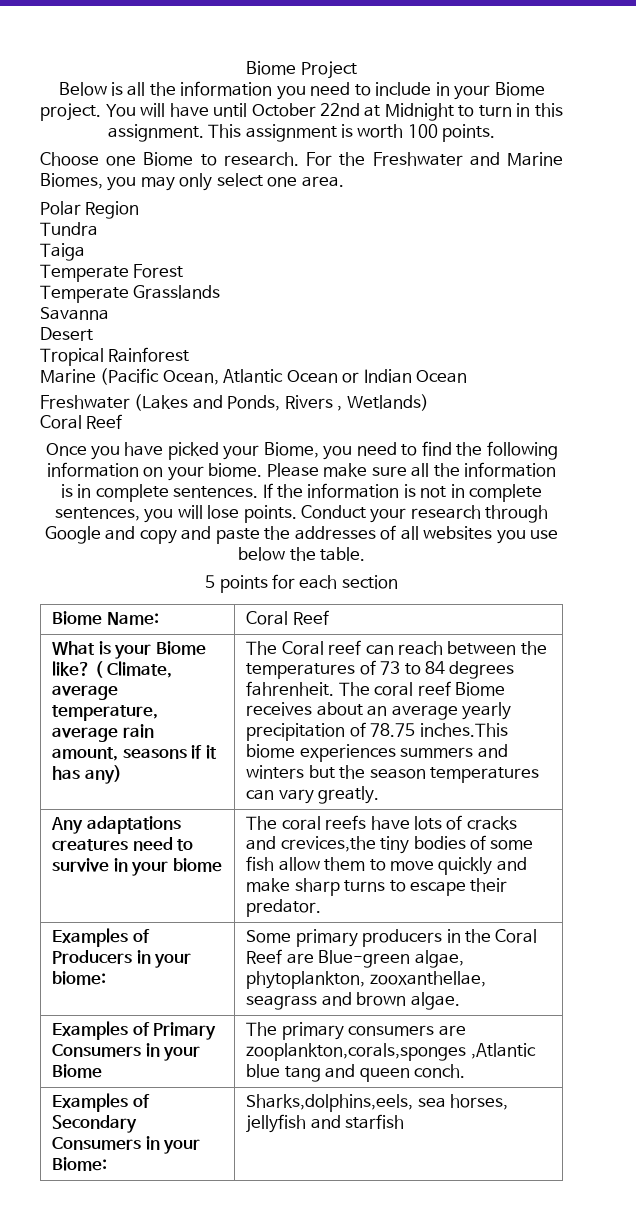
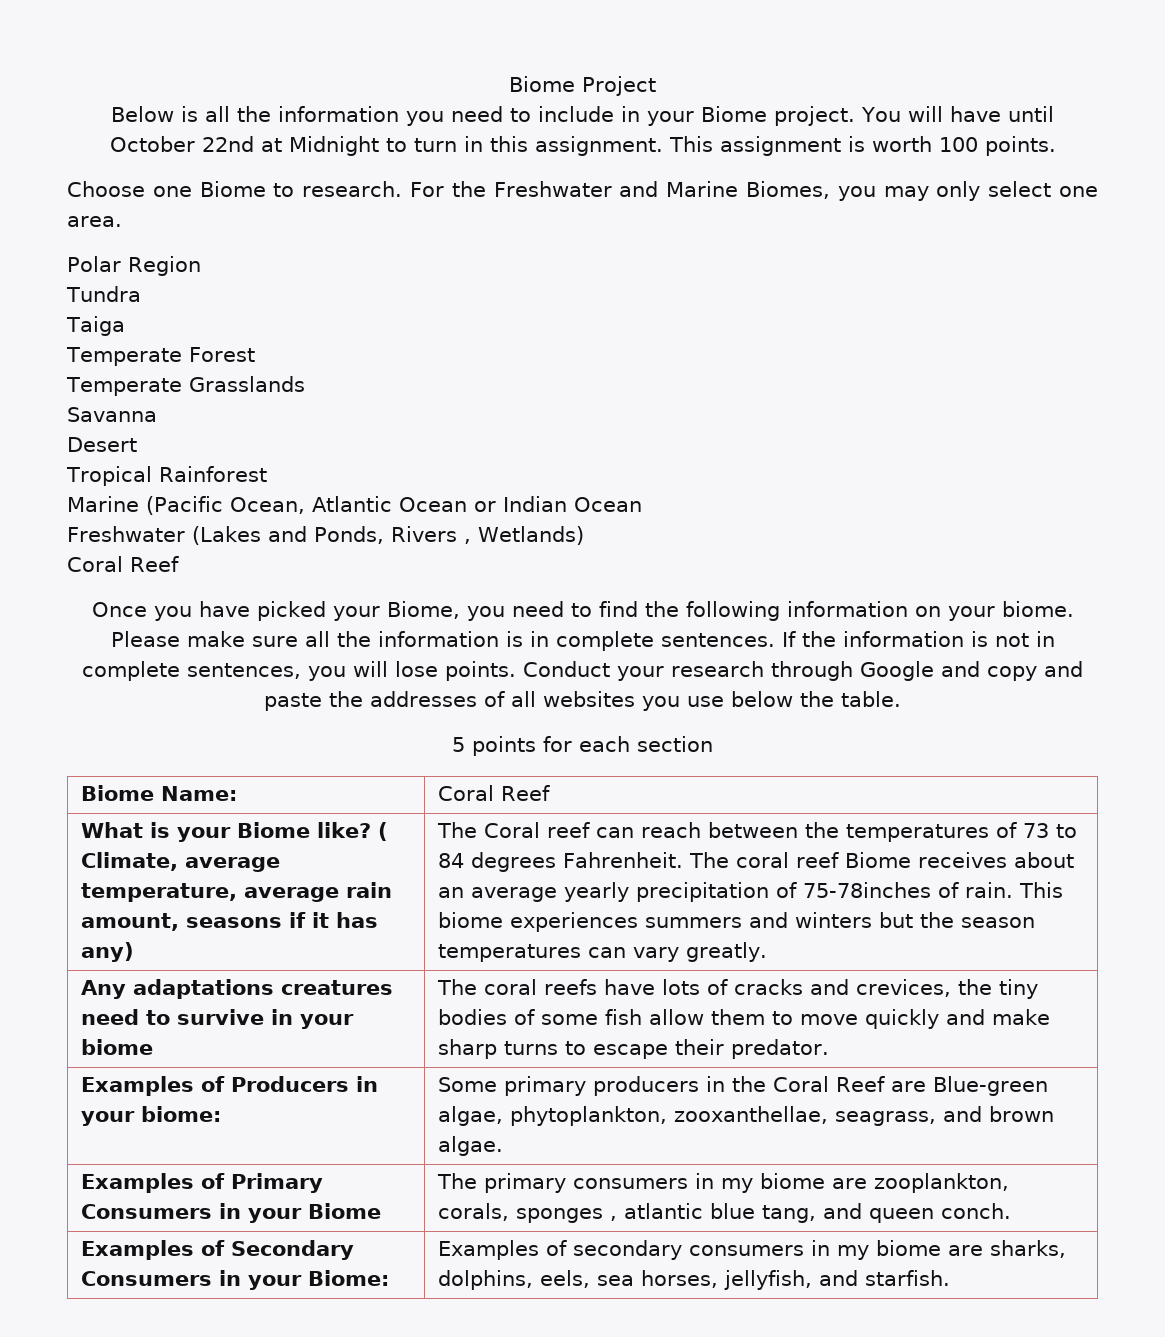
- The Coral reef can reach between the temperatures of 73 to 84 degrees fahrenheit.
+ The Coral reef can reach between the temperatures of 73 to 84 degrees Fahrenheit.
- The coral reef Biome receives about an average yearly precipitation of 78.75 inches.This biome experiences summers and winters but the season temperatures can vary greatly.
+ The coral reef Biome receives about an average yearly precipitation of 75-78inches of rain. This biome experiences summers and winters but the season temperatures can vary greatly.
- Any adaptations creatures need to survive in your biome | The coral reefs have lots of cracks and crevices,the tiny bodies of some fish allow them to move quickly and make sharp turns to escape their predator.
+ Any adaptations creatures need to survive in your biome | The coral reefs have lots of cracks and crevices, the tiny bodies of some fish allow them to move quickly and make sharp turns to escape their predator.
- Examples of Producers in your biome: | Some primary producers in the Coral Reef are Blue-green algae, phytoplankton, zooxanthellae, seagrass and brown algae.
+ Examples of Producers in your biome: | Some primary producers in the Coral Reef are Blue-green algae, phytoplankton, zooxanthellae, seagrass, and brown algae.
- Examples of Primary Consumers in your Biome | The primary consumers are zooplankton,corals,sponges ,Atlantic blue tang and queen conch.
+ Examples of Primary Consumers in your Biome | The primary consumers in my biome are zooplankton, corals, sponges , atlantic blue tang, and queen conch.
- Examples of Secondary Consumers in your Biome: | Sharks,dolphins,eels, sea horses, jellyfish and starfish
+ Examples of Secondary Consumers in your Biome: | Examples of secondary consumers in my biome are sharks, dolphins, eels, sea horses, jellyfish, and starfish.

